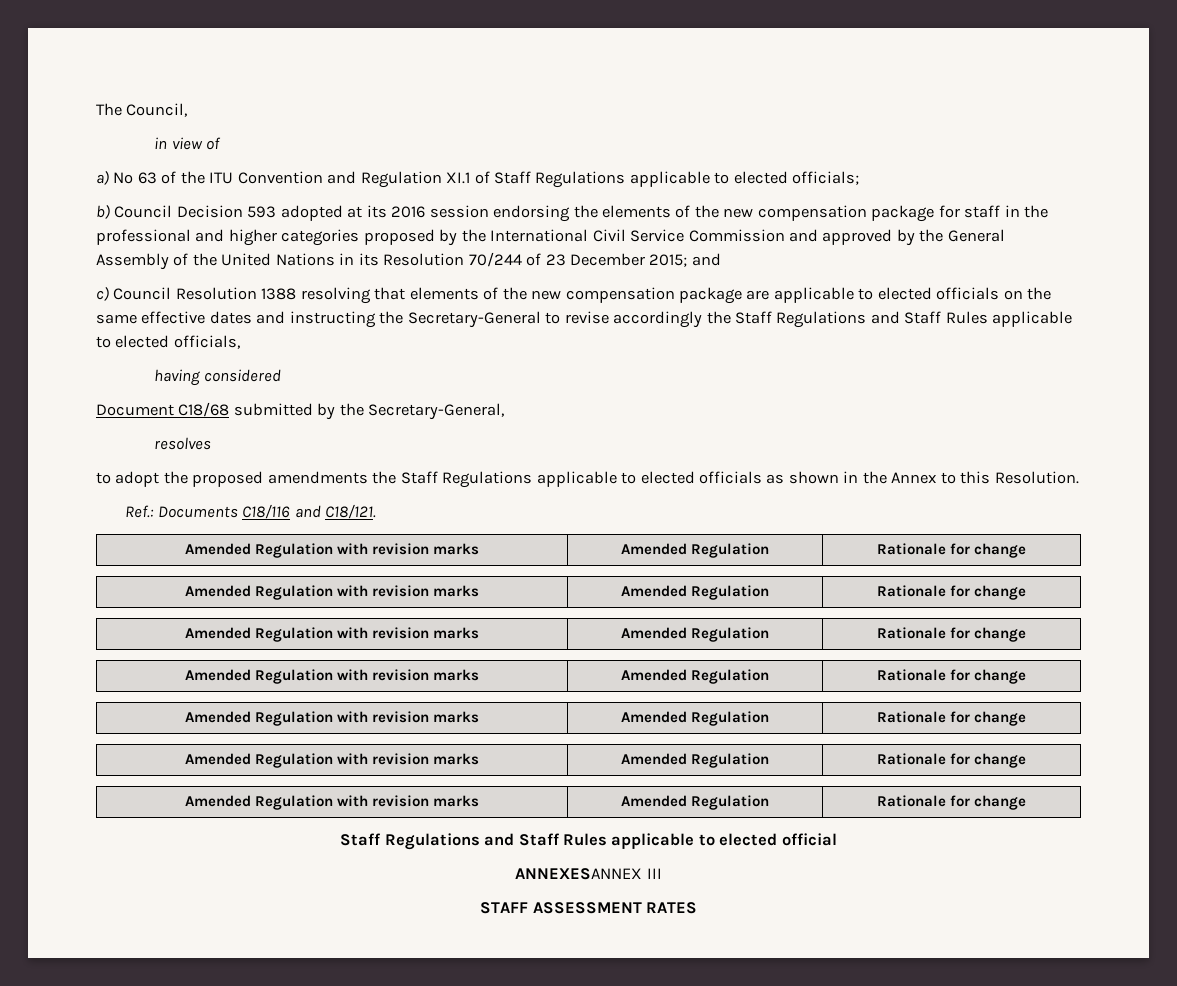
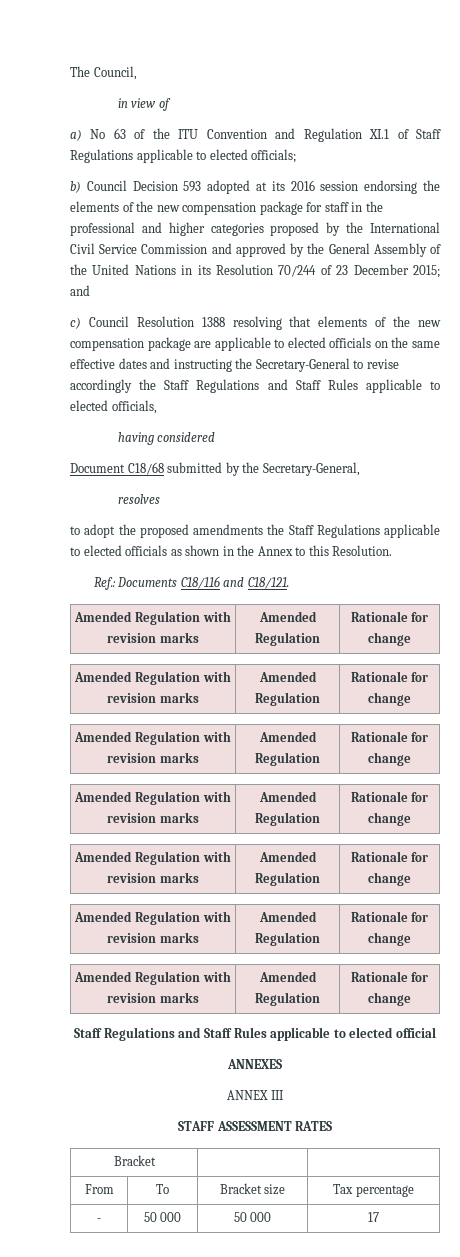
- ANNEXESANNEX III
+ ANNEXES
+ ANNEX III
+ Bracket | |
+ From | To | Bracket size | Tax percentage
+ - | 50 000 | 50 000 | 17

